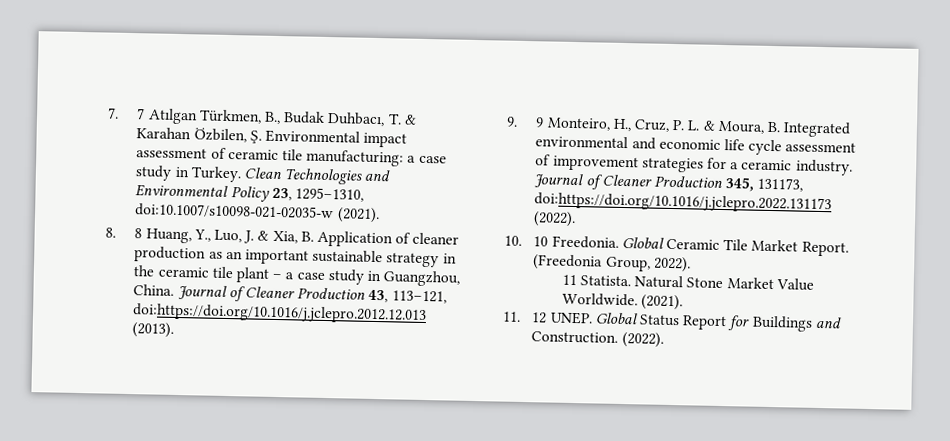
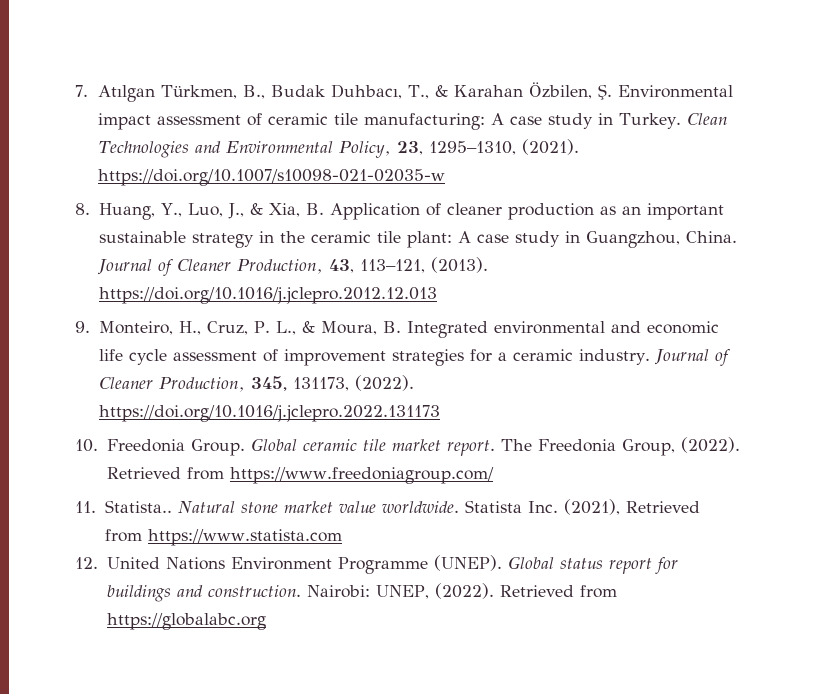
- 7. 7 Atılgan Türkmen, B., Budak Duhbacı, T. & Karahan Özbilen, Ş. Environmental impact assessment of ceramic tile manufacturing: a case study in Turkey.
+ 7. Atılgan Türkmen, B., Budak Duhbacı, T., & Karahan Özbilen, Ş. Environmental impact assessment of ceramic tile manufacturing: A case study in Turkey.
- Clean Technologies and Environmental Policy 23, 1295–1310, doi:10.1007/s10098-021-02035-w (2021).
+ Clean Technologies and Environmental Policy, 23, 1295–1310, (2021). https://doi.org/10.1007/s10098-021-02035-w
- 8. 8 Huang, Y., Luo, J. & Xia, B. Application of cleaner production as an important sustainable strategy in the ceramic tile plant – a case study in Guangzhou, China.
+ 8. Huang, Y., Luo, J., & Xia, B. Application of cleaner production as an important sustainable strategy in the ceramic tile plant: A case study in Guangzhou, China.
- Journal of Cleaner Production 43, 113–121, doi:https://doi.org/10.1016/j.jclepro.2012.12.013 (2013).
+ Journal of Cleaner Production, 43, 113–121, (2013). https://doi.org/10.1016/j.jclepro.2012.12.013
- 9. 9 Monteiro, H., Cruz, P. L. & Moura, B. Integrated environmental and economic life cycle assessment of improvement strategies for a ceramic industry.
+ 9. Monteiro, H., Cruz, P. L., & Moura, B. Integrated environmental and economic life cycle assessment of improvement strategies for a ceramic industry.
- Journal of Cleaner Production 345, 131173, doi:https://doi.org/10.1016/j.jclepro.2022.131173 (2022).
+ Journal of Cleaner Production, 345, 131173, (2022). https://doi.org/10.1016/j.jclepro.2022.131173
- 10. 10 Freedonia. Global Ceramic Tile Market Report. (Freedonia Group, 2022).
- 11 Statista. Natural Stone Market Value Worldwide. (2021).
- 11. 12 UNEP. Global Status Report for Buildings and Construction. (2022).
+ 10. Freedonia Group. Global ceramic tile market report. The Freedonia Group, (2022). Retrieved from https://www.freedoniagroup.com/
+ 11. Statista.. Natural stone market value worldwide. Statista Inc. (2021), Retrieved from https://www.statista.com
+ 12. United Nations Environment Programme (UNEP). Global status report for buildings and construction. Nairobi: UNEP, (2022). Retrieved from https://globalabc.org

